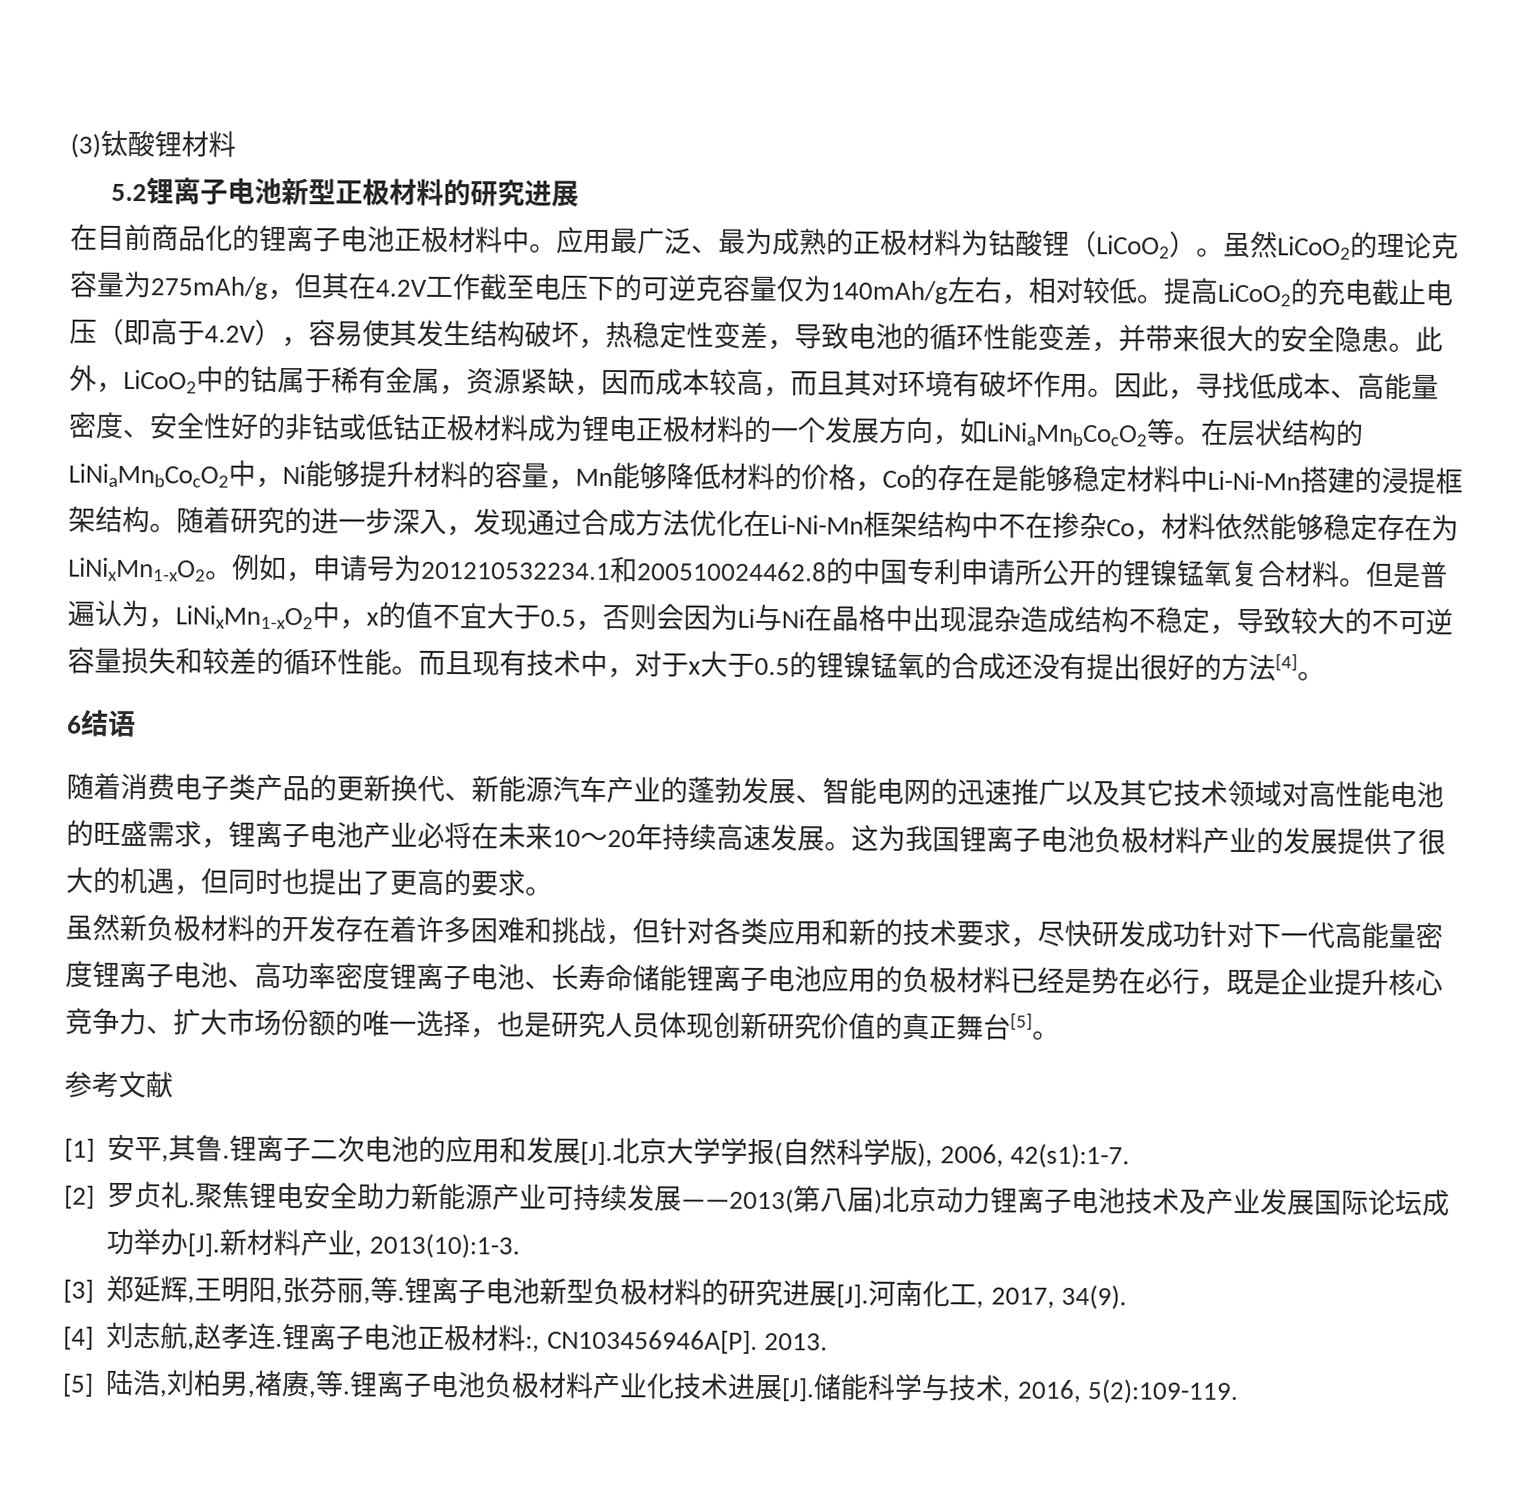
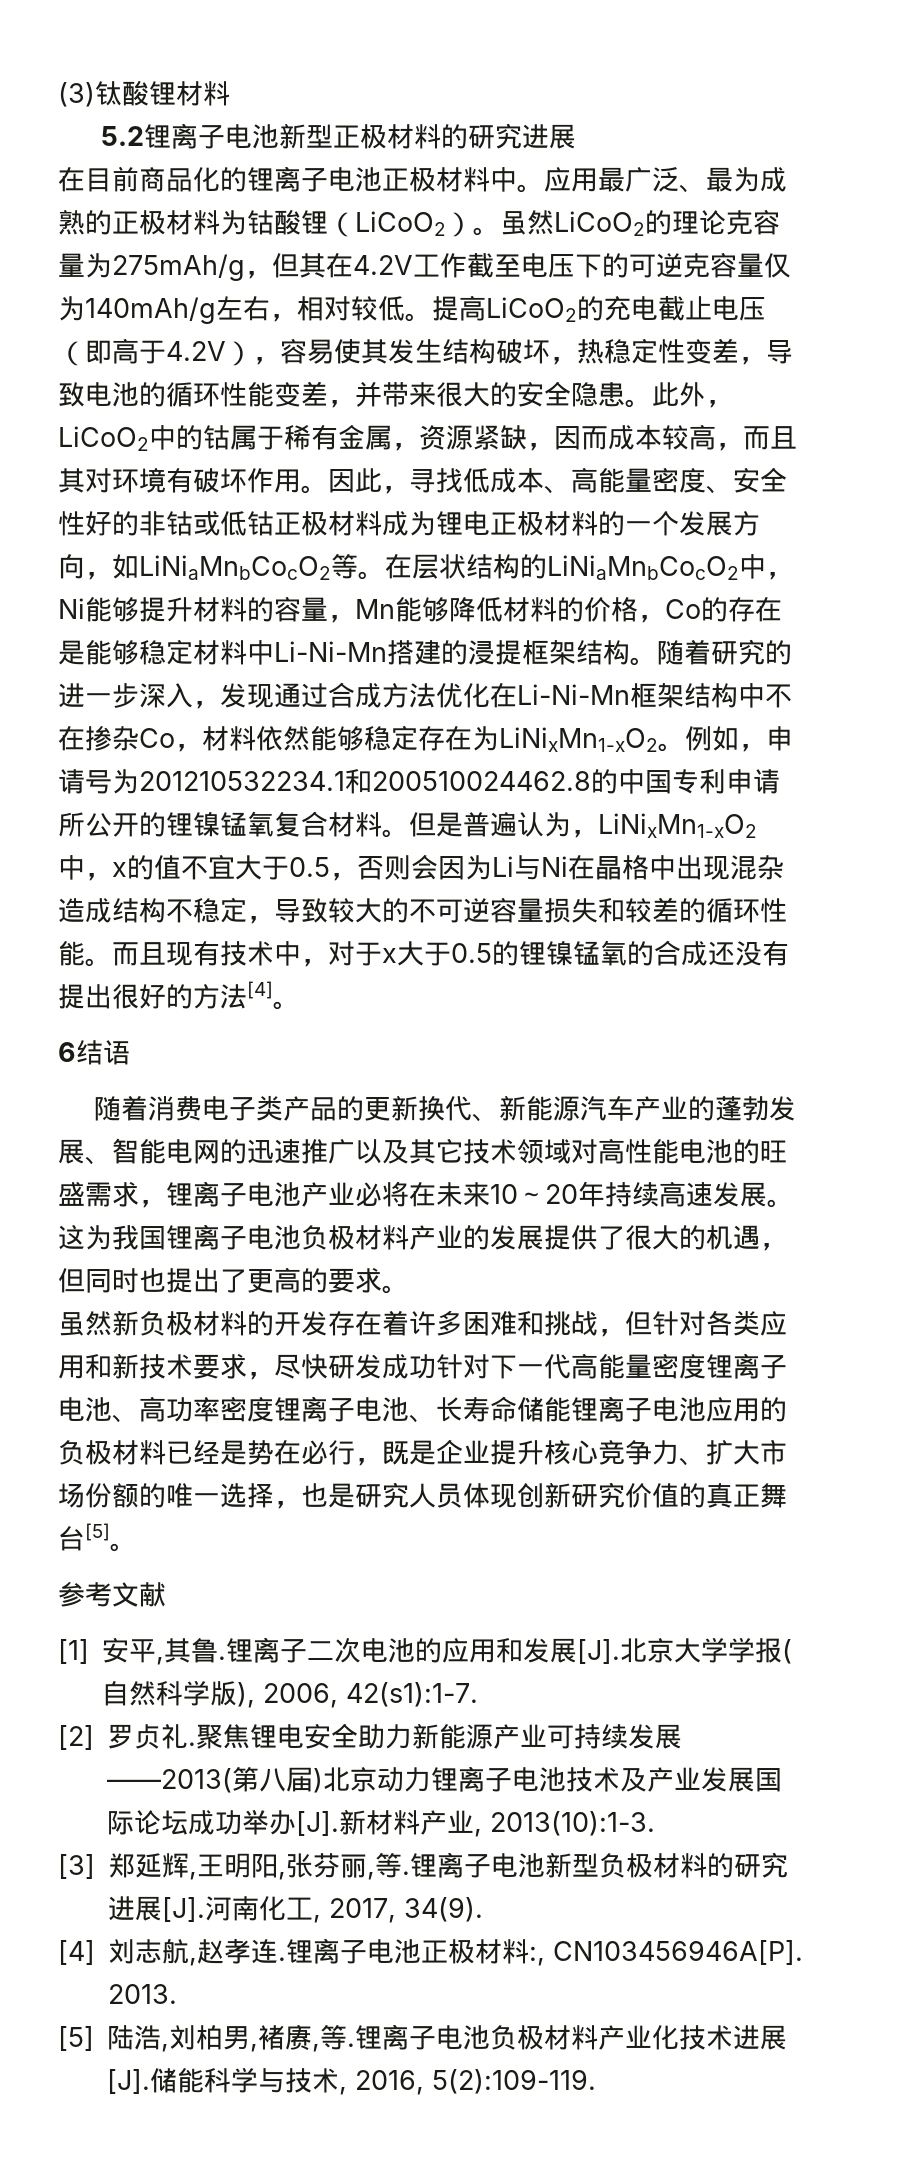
- 虽然新负极材料的开发存在着许多困难和挑战，但针对各类应用和新的技术要求，尽快研发成功针对下一代高能量密度锂离子电池、高功率密度锂离子电池、长寿命储能锂离子电池应用的负极材料已经是势在必行，既是企业提升核心竞争力、扩大市场份额的唯一选择，也是研究人员体现创新研究价值的真正舞台[5]。
+ 虽然新负极材料的开发存在着许多困难和挑战，但针对各类应用和新技术要求，尽快研发成功针对下一代高能量密度锂离子电池、高功率密度锂离子电池、长寿命储能锂离子电池应用的负极材料已经是势在必行，既是企业提升核心竞争力、扩大市场份额的唯一选择，也是研究人员体现创新研究价值的真正舞台[5]。

